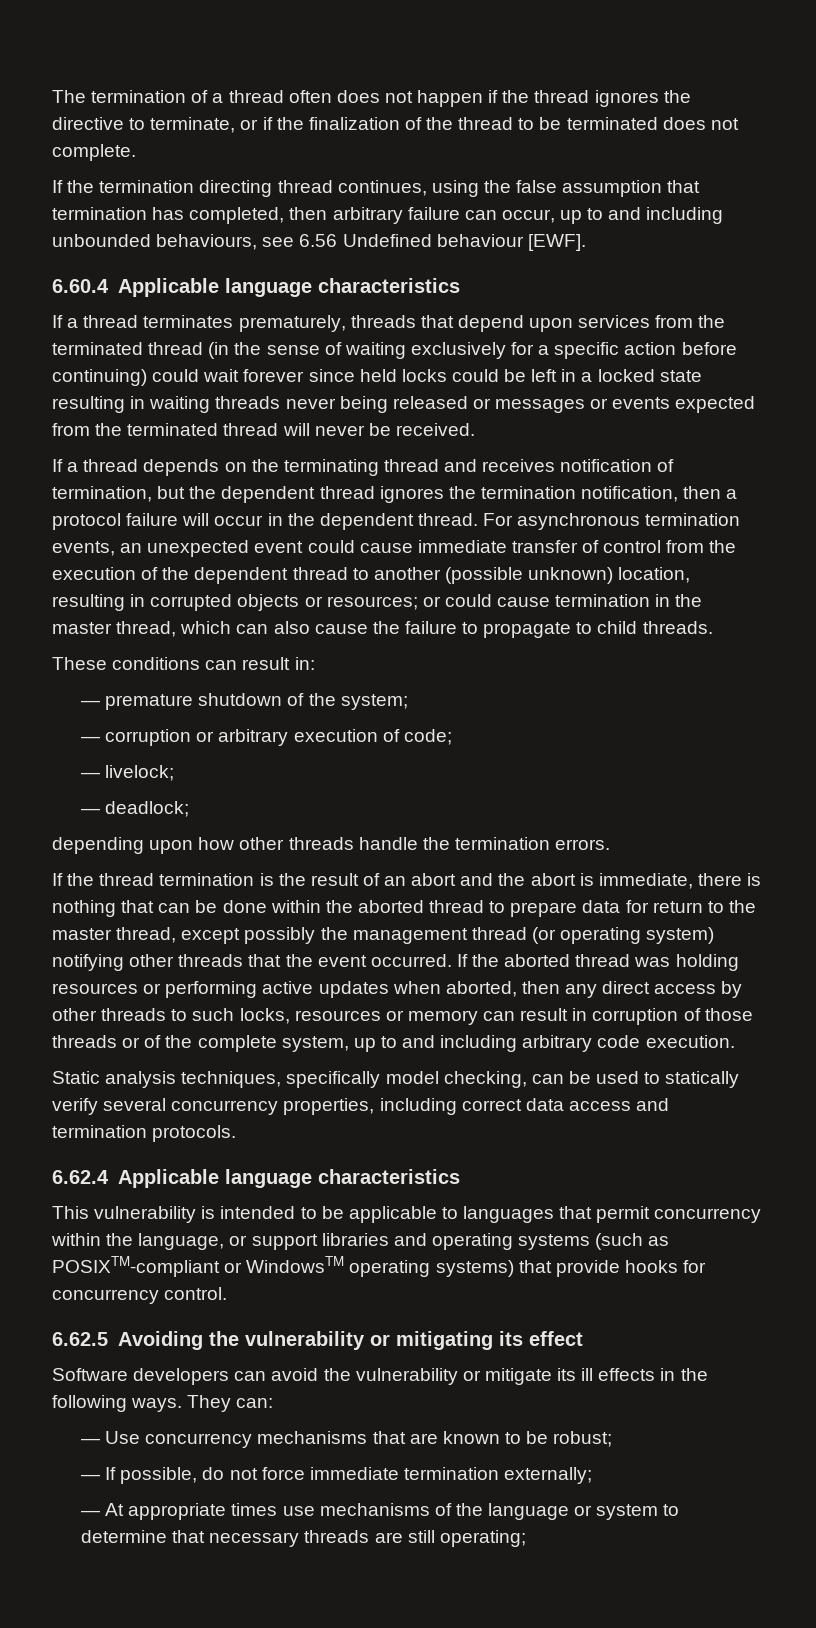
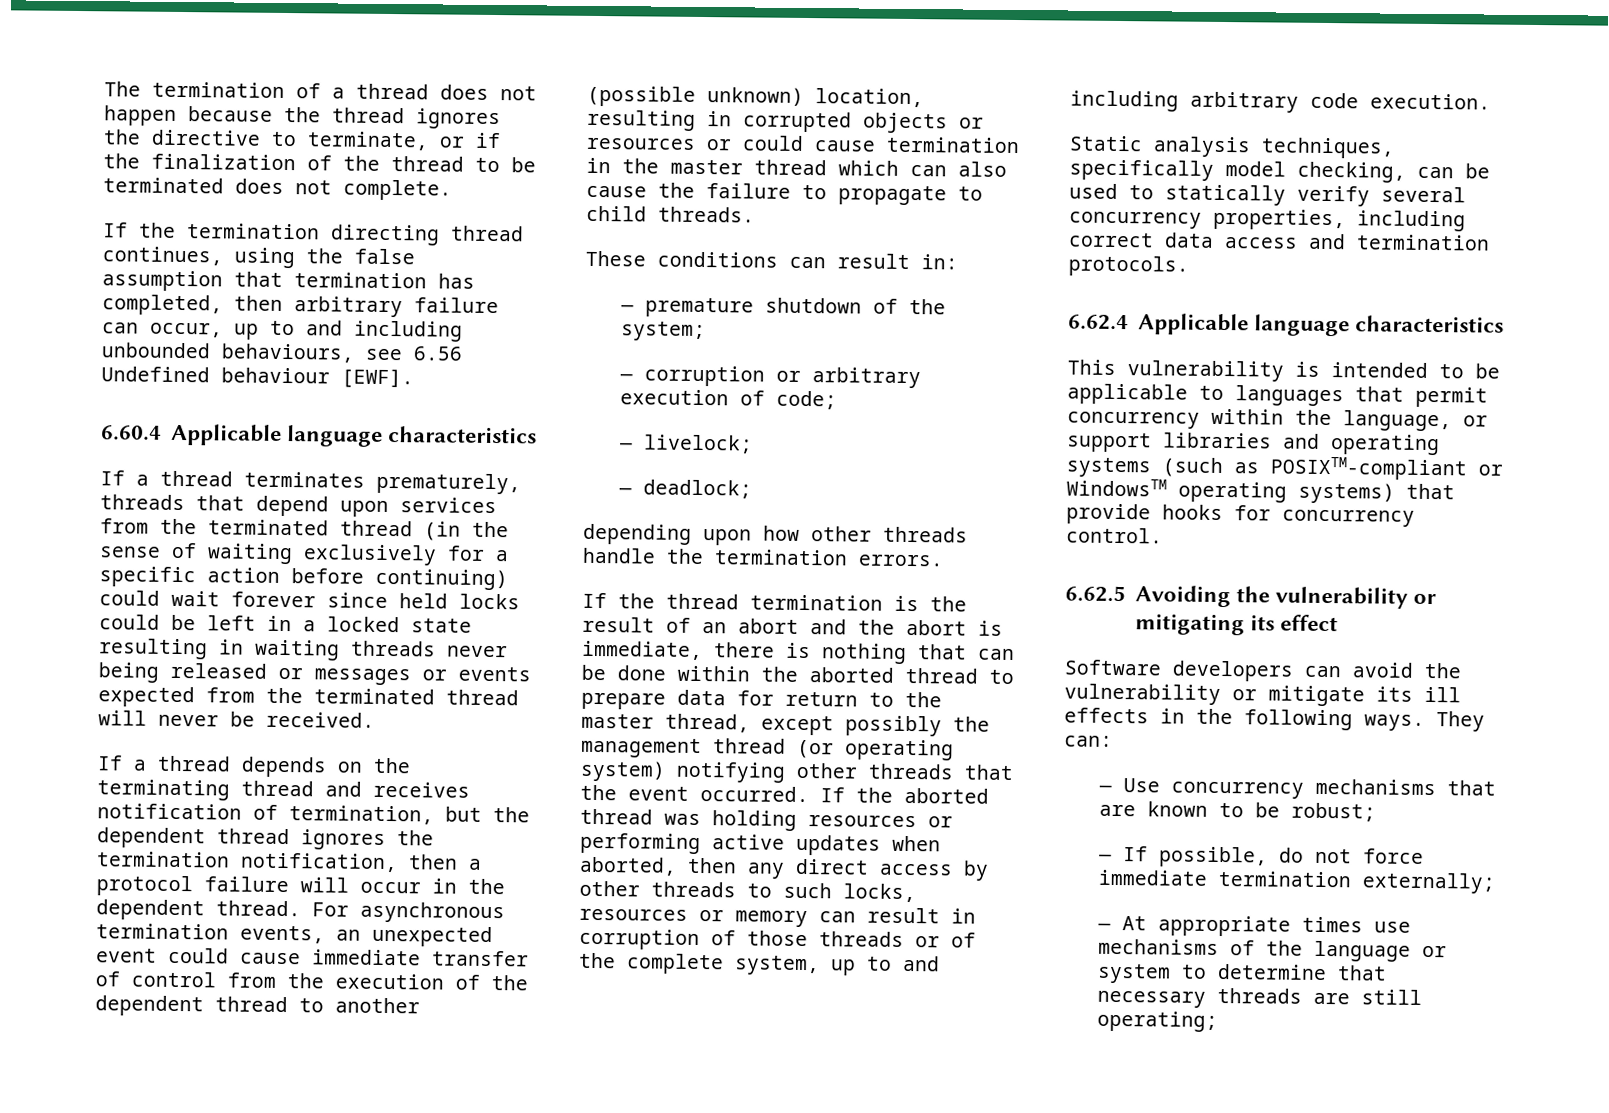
- The termination of a thread often does not happen if the thread ignores the directive to terminate, or if the finalization of the thread to be terminated does not complete.
+ The termination of a thread does not happen because the thread ignores the directive to terminate, or if the finalization of the thread to be terminated does not complete.
- For asynchronous termination events, an unexpected event could cause immediate transfer of control from the execution of the dependent thread to another (possible unknown) location, resulting in corrupted objects or resources; or could cause termination in the master thread, which can also cause the failure to propagate to child threads.
+ For asynchronous termination events, an unexpected event could cause immediate transfer of control from the execution of the dependent thread to another (possible unknown) location, resulting in corrupted objects or resources or could cause termination in the master thread which can also cause the failure to propagate to child threads.

